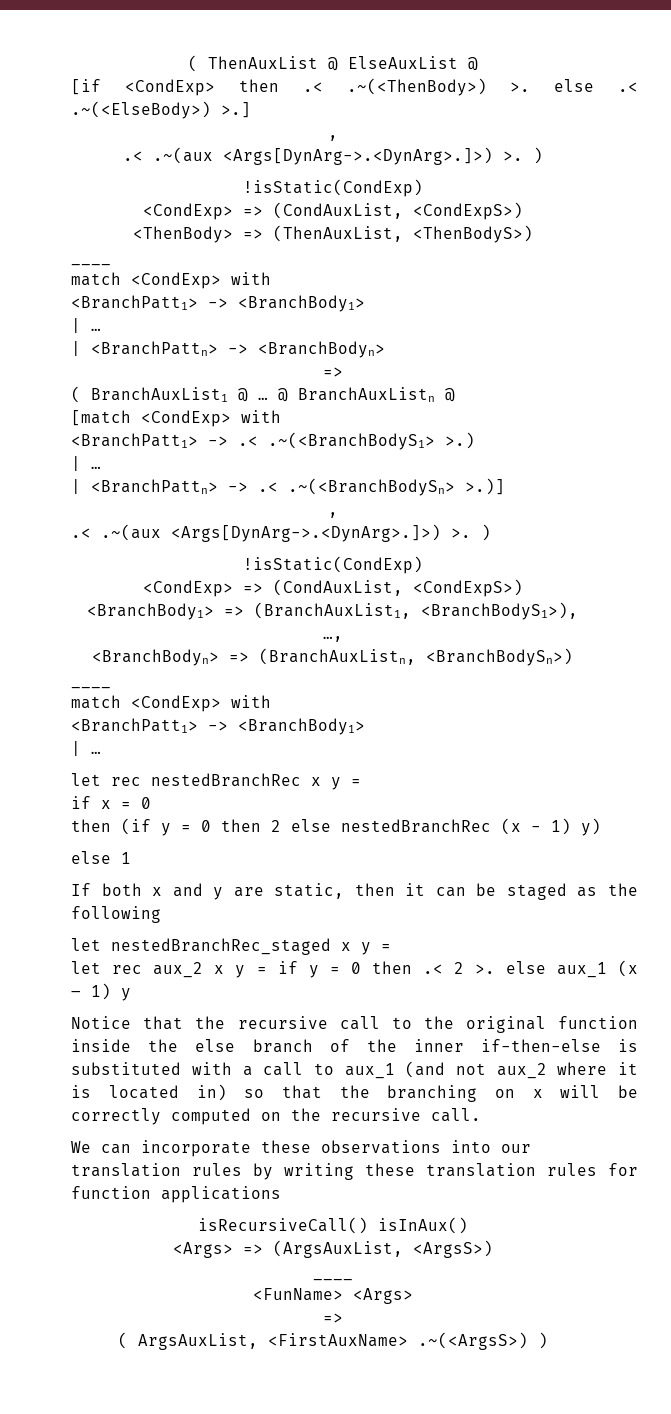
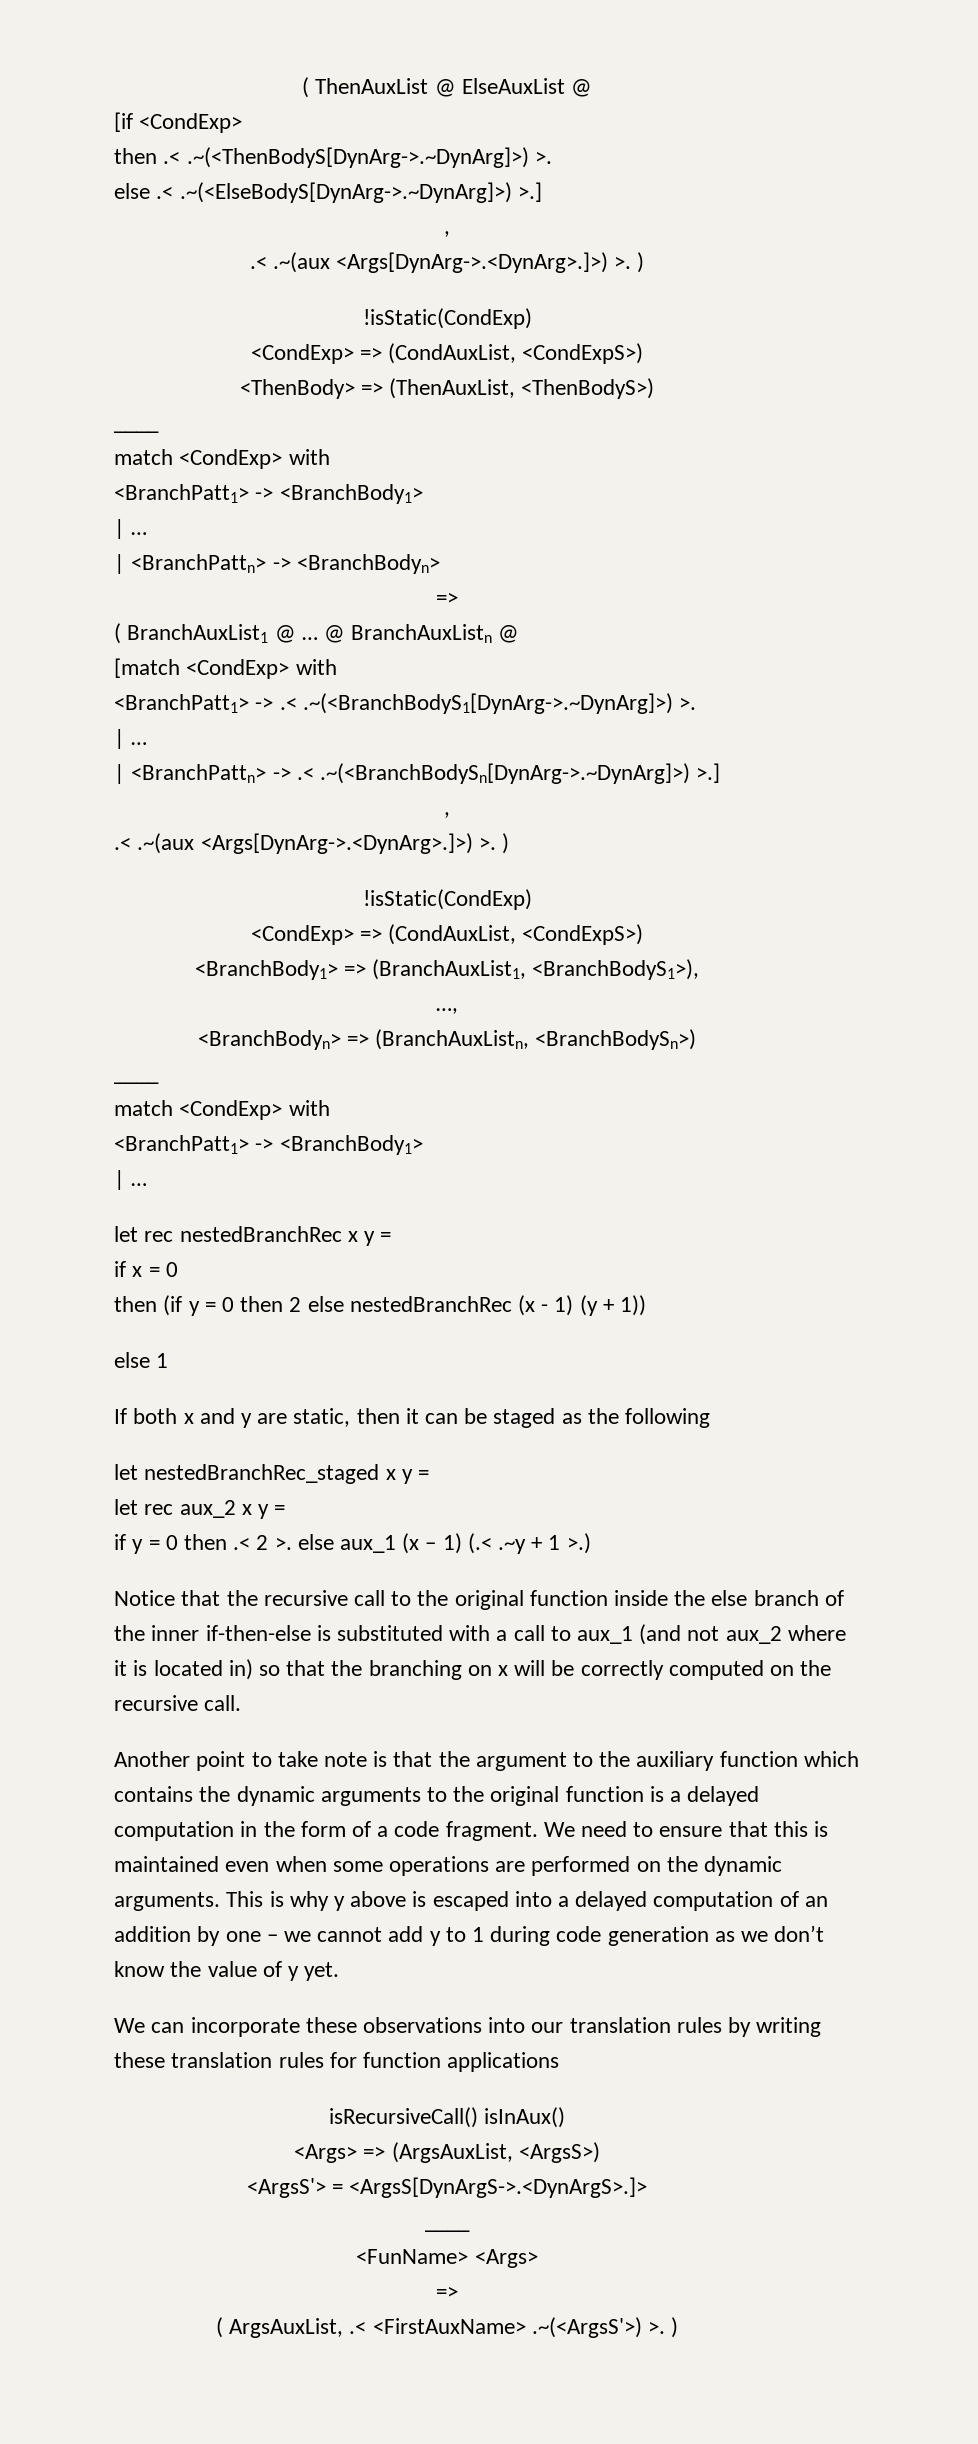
- [if <CondExp> then .< .~(<ThenBody>) >. else .< .~(<ElseBody>) >.]
+ [if <CondExp>
+ then .< .~(<ThenBodyS[DynArg->.~DynArg]>) >.
+ else .< .~(<ElseBodyS[DynArg->.~DynArg]>) >.]
- <BranchPatt1> -> .< .~(<BranchBodyS1> >.)
+ <BranchPatt1> -> .< .~(<BranchBodyS1[DynArg->.~DynArg]>) >.
- | <BranchPattn> -> .< .~(<BranchBodySn> >.)]
+ | <BranchPattn> -> .< .~(<BranchBodySn[DynArg->.~DynArg]>) >.]
- then (if y = 0 then 2 else nestedBranchRec (x - 1) y)
+ then (if y = 0 then 2 else nestedBranchRec (x - 1) (y + 1))
- let rec aux_2 x y = if y = 0 then .< 2 >. else aux_1 (x – 1) y
+ let rec aux_2 x y =
+ if y = 0 then .< 2 >. else aux_1 (x – 1) (.< .~y + 1 >.)
+ Another point to take note is that the argument to the auxiliary function which contains the dynamic arguments to the original function is a delayed computation in the form of a code fragment. We need to ensure that this is maintained even when some operations are performed on the dynamic arguments. This is why y above is escaped into a delayed computation of an addition by one – we cannot add y to 1 during code generation as we don’t know the value of y yet.
+ <ArgsS'> = <ArgsS[DynArgS->.<DynArgS>.]>
- ( ArgsAuxList, <FirstAuxName> .~(<ArgsS>) )
+ ( ArgsAuxList, .< <FirstAuxName> .~(<ArgsS'>) >. )

